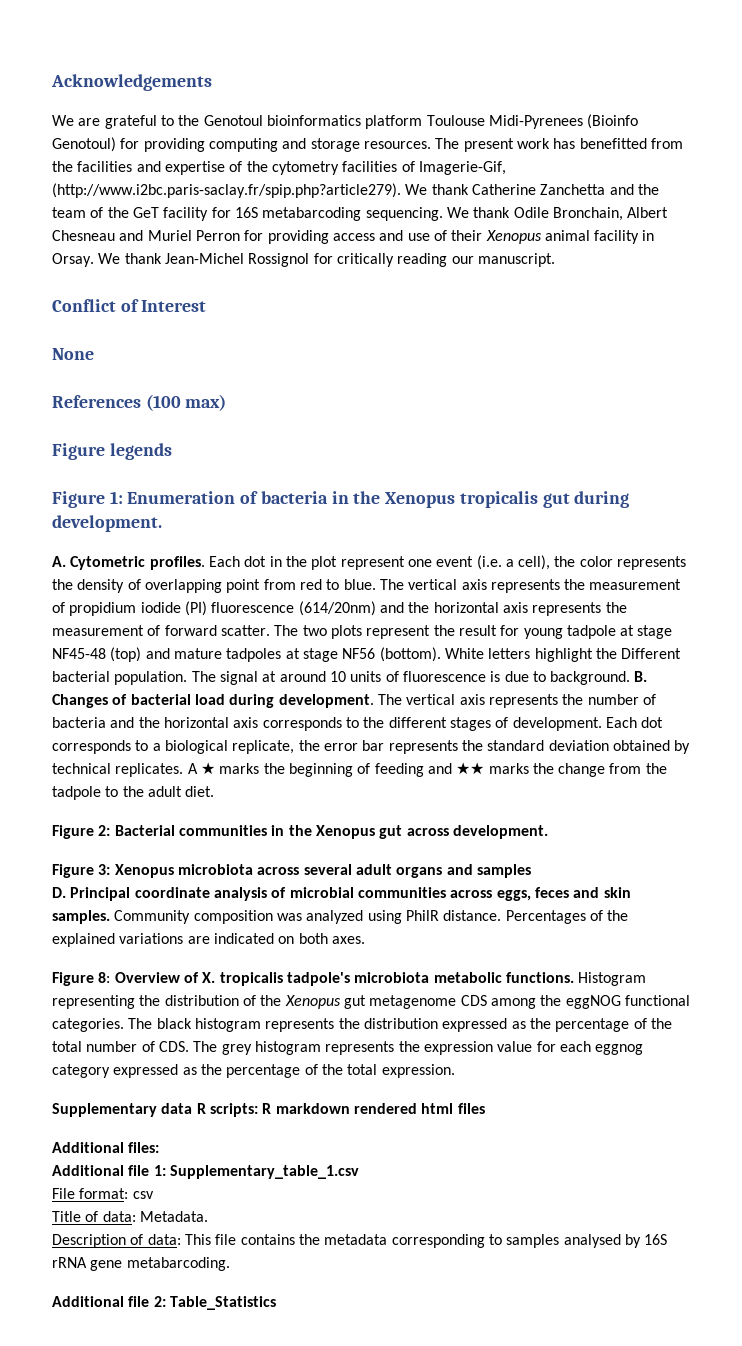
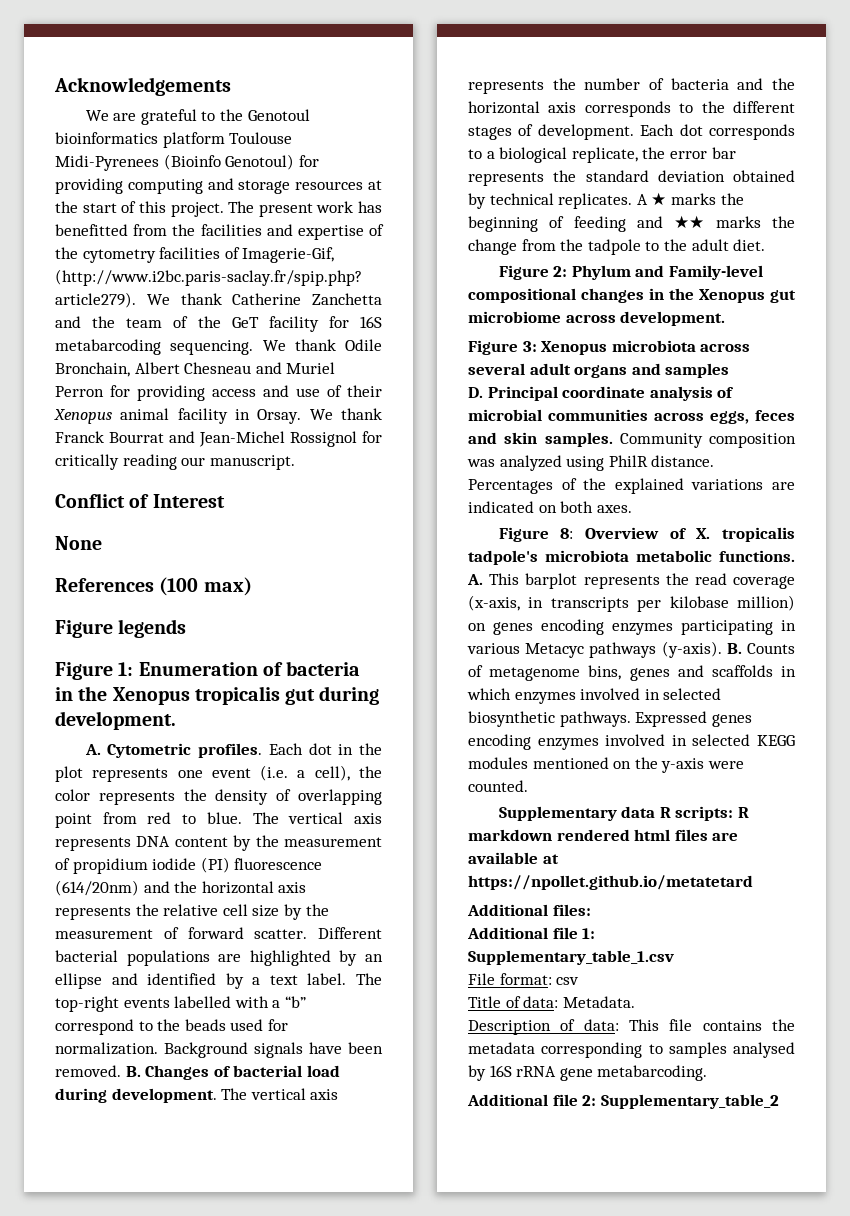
- We are grateful to the Genotoul bioinformatics platform Toulouse Midi-Pyrenees (Bioinfo Genotoul) for providing computing and storage resources.
+ We are grateful to the Genotoul bioinformatics platform Toulouse Midi-Pyrenees (Bioinfo Genotoul) for providing computing and storage resources at the start of this project.
- We thank Jean-Michel Rossignol for critically reading our manuscript.
+ We thank Franck Bourrat and Jean-Michel Rossignol for critically reading our manuscript.
- Each dot in the plot represent one event (i.e. a cell), the color represents the density of overlapping point from red to blue.
+ Each dot in the plot represents one event (i.e. a cell), the color represents the density of overlapping point from red to blue.
- The vertical axis represents the measurement of propidium iodide (PI) fluorescence (614/20nm) and the horizontal axis represents the measurement of forward scatter. The two plots represent the result for young tadpole at stage NF45-48 (top) and mature tadpoles at stage NF56 (bottom). White letters highlight the Different bacterial population. The signal at around 10 units of fluorescence is due to background.
+ The vertical axis represents DNA content by the measurement of propidium iodide (PI) fluorescence (614/20nm) and the horizontal axis represents the relative cell size by the measurement of forward scatter. Different bacterial populations are highlighted by an ellipse and identified by a text label. The top-right events labelled with a “b” correspond to the beads used for normalization. Background signals have been removed.
- Figure 2: Bacterial communities in the Xenopus gut across development.
+ Figure 2: Phylum and Family-level compositional changes in the Xenopus gut microbiome across development.
- Histogram representing the distribution of the Xenopus gut metagenome CDS among the eggNOG functional categories. The black histogram represents the distribution expressed as the percentage of the total number of CDS. The grey histogram represents the expression value for each eggnog category expressed as the percentage of the total expression.
+ A. This barplot represents the read coverage (x-axis, in transcripts per kilobase million) on genes encoding enzymes participating in various Metacyc pathways (y-axis). B. Counts of metagenome bins, genes and scaffolds in which enzymes involved in selected biosynthetic pathways. Expressed genes encoding enzymes involved in selected KEGG modules mentioned on the y-axis were counted.
- Supplementary data R scripts: R markdown rendered html files
+ Supplementary data R scripts: R markdown rendered html files are available at https://npollet.github.io/metatetard
- Additional file 2: Table_Statistics
+ Additional file 2: Supplementary_table_2

